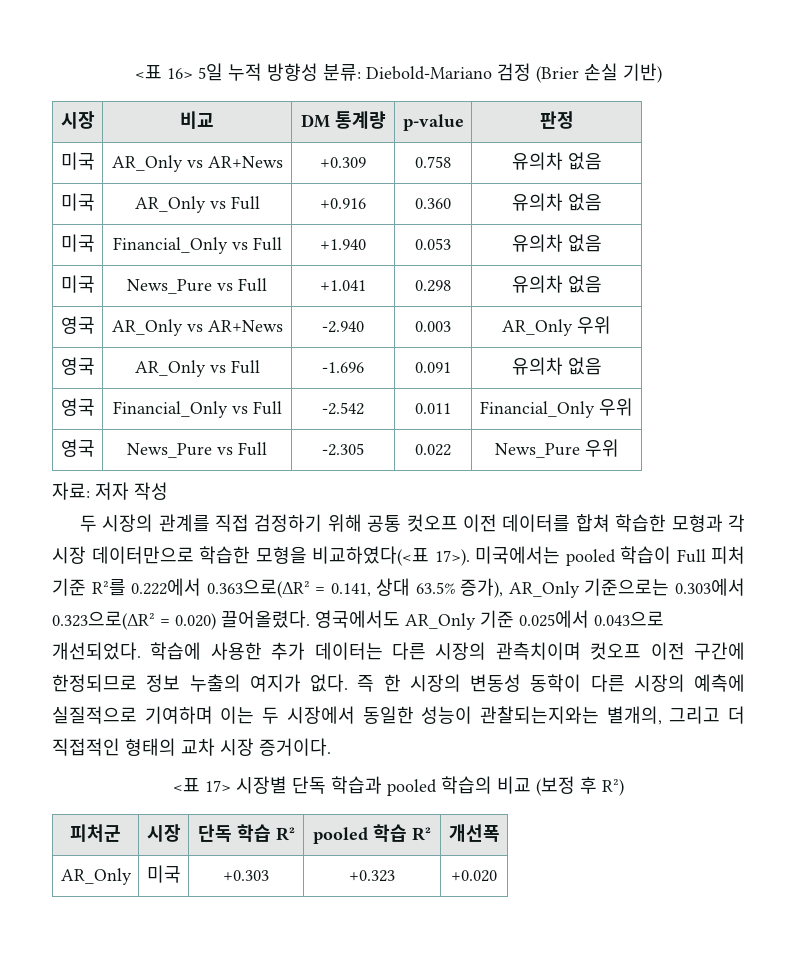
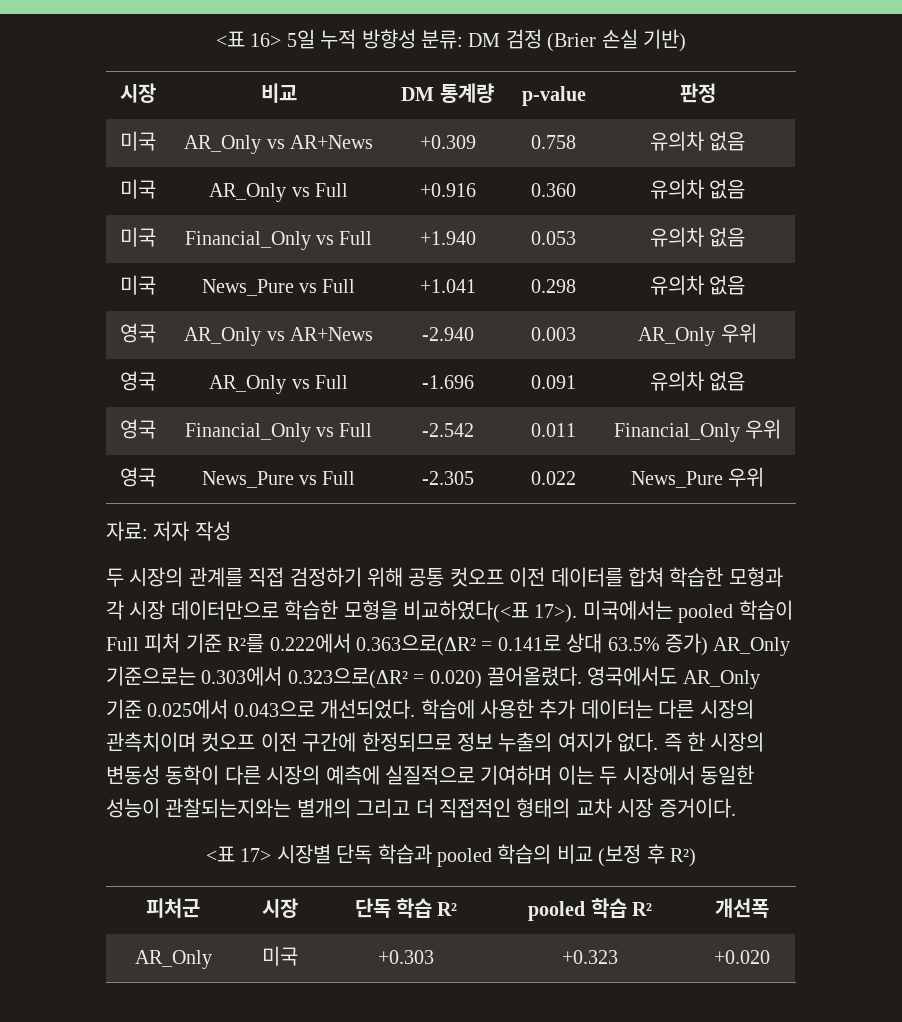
- <표 16> 5일 누적 방향성 분류: Diebold-Mariano 검정 (Brier 손실 기반)
+ <표 16> 5일 누적 방향성 분류: DM 검정 (Brier 손실 기반)
- 미국에서는 pooled 학습이 Full 피처 기준 R²를 0.222에서 0.363으로(ΔR² = 0.141, 상대 63.5% 증가), AR_Only 기준으로는 0.303에서 0.323으로(ΔR² = 0.020) 끌어올렸다.
+ 미국에서는 pooled 학습이 Full 피처 기준 R²를 0.222에서 0.363으로(ΔR² = 0.141로 상대 63.5% 증가) AR_Only 기준으로는 0.303에서 0.323으로(ΔR² = 0.020) 끌어올렸다.
- 즉 한 시장의 변동성 동학이 다른 시장의 예측에 실질적으로 기여하며 이는 두 시장에서 동일한 성능이 관찰되는지와는 별개의, 그리고 더 직접적인 형태의 교차 시장 증거이다.
+ 즉 한 시장의 변동성 동학이 다른 시장의 예측에 실질적으로 기여하며 이는 두 시장에서 동일한 성능이 관찰되는지와는 별개의 그리고 더 직접적인 형태의 교차 시장 증거이다.

